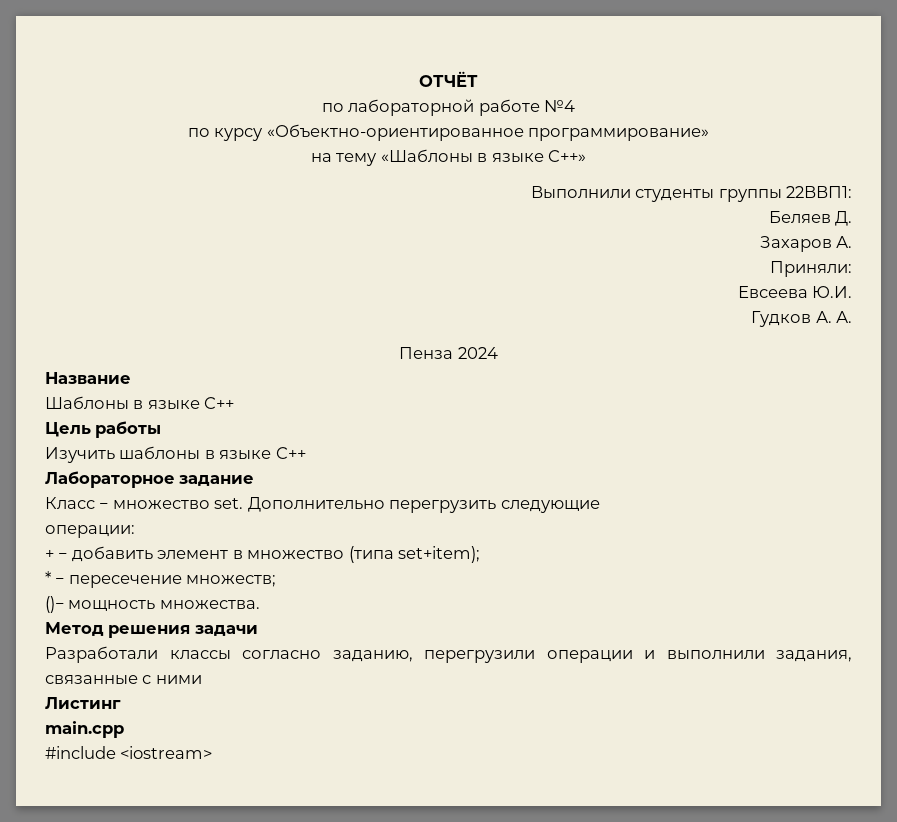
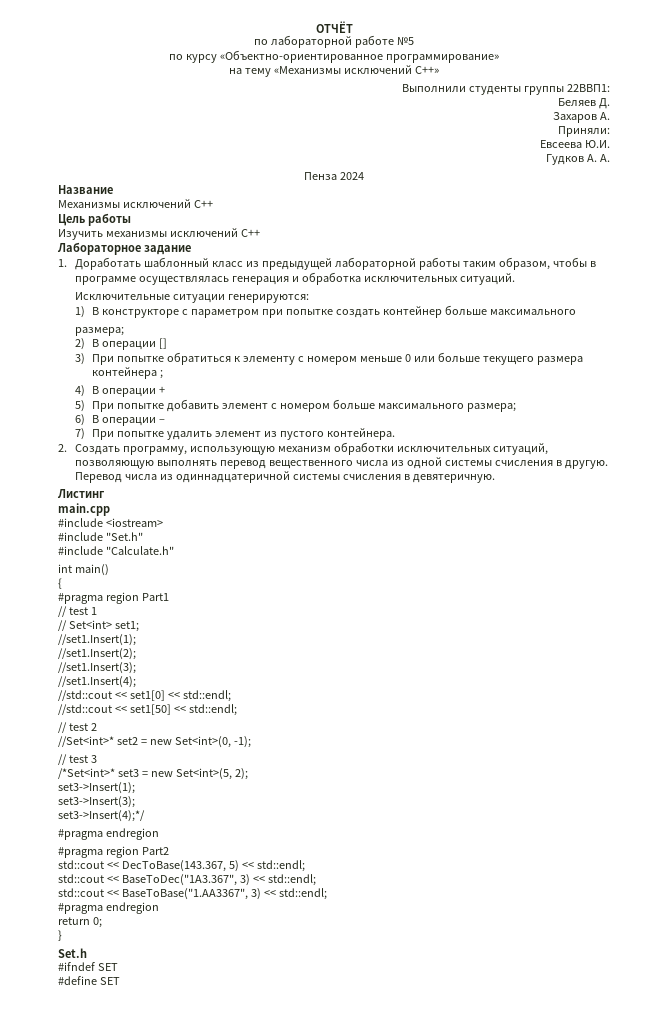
- по лабораторной работе №4
+ по лабораторной работе №5
- на тему «Шаблоны в языке C++»
+ на тему «Механизмы исключений C++»
- Шаблоны в языке C++
+ Механизмы исключений C++
- Изучить шаблоны в языке C++
+ Изучить механизмы исключений C++
- Класс − множество set. Дополнительно перегрузить следующие
- операции:
- + − добавить элемент в множество (типа set+item);
- * − пересечение множеств;
- ()− мощность множества.
- Метод решения задачи
- Разработали классы согласно заданию, перегрузили операции и выполнили задания, связанные с ними
+ 1. Доработать шаблонный класс из предыдущей лабораторной работы таким образом, чтобы в программе осуществлялась генерация и обработка исключительных ситуаций.
+ Исключительные ситуации генерируются:
+ 1) В конструкторе с параметром при попытке создать контейнер больше максимального
+ размера;
+ 2) В операции []
+ 3) При попытке обратиться к элементу с номером меньше 0 или больше текущего размера контейнера ;
+ 4) В операции +
+ 5) При попытке добавить элемент с номером больше максимального размера;
+ 6) В операции –
+ 7) При попытке удалить элемент из пустого контейнера.
+ 2. Создать программу, использующую механизм обработки исключительных ситуаций, позволяющую выполнять перевод вещественного числа из одной системы счисления в другую. Перевод числа из одиннадцатеричной системы счисления в девятеричную.
  Листинг
  main.cpp
  #include <iostream>
+ #include "Set.h"
+ #include "Calculate.h"
+ int main()
+ {
+ #pragma region Part1
+ // test 1
+ // Set<int> set1;
+ //set1.Insert(1);
+ //set1.Insert(2);
+ //set1.Insert(3);
+ //set1.Insert(4);
+ //std::cout << set1[0] << std::endl;
+ //std::cout << set1[50] << std::endl;
+ // test 2
+ //Set<int>* set2 = new Set<int>(0, -1);
+ // test 3
+ /*Set<int>* set3 = new Set<int>(5, 2);
+ set3->Insert(1);
+ set3->Insert(3);
+ set3->Insert(4);*/
+ #pragma endregion
+ #pragma region Part2
+ std::cout << DecToBase(143.367, 5) << std::endl;
+ std::cout << BaseToDec("1A3.367", 3) << std::endl;
+ std::cout << BaseToBase("1.AA3367", 3) << std::endl;
+ #pragma endregion
+ return 0;
+ }
+ Set.h
+ #ifndef SET
+ #define SET

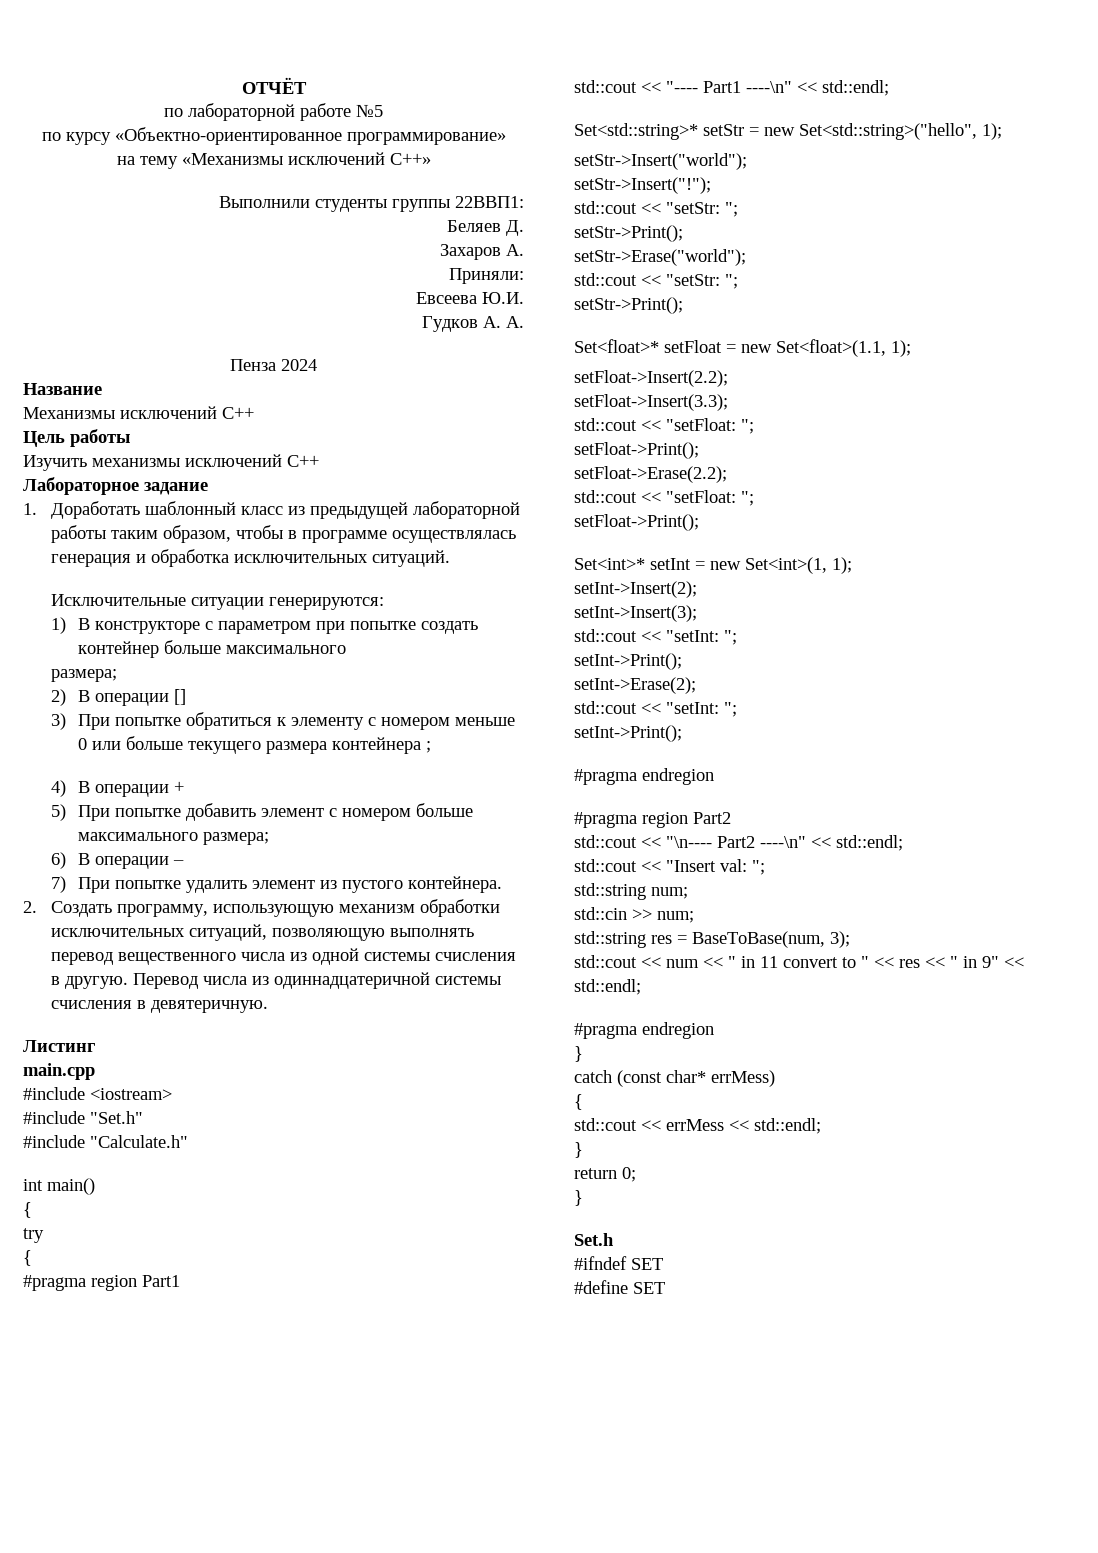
+ try
+ {
- // test 1
- // Set<int> set1;
- //set1.Insert(1);
- //set1.Insert(2);
- //set1.Insert(3);
- //set1.Insert(4);
- //std::cout << set1[0] << std::endl;
- //std::cout << set1[50] << std::endl;
- // test 2
- //Set<int>* set2 = new Set<int>(0, -1);
- // test 3
- /*Set<int>* set3 = new Set<int>(5, 2);
- set3->Insert(1);
- set3->Insert(3);
- set3->Insert(4);*/
+ std::cout << "---- Part1 ----\n" << std::endl;
+ Set<std::string>* setStr = new Set<std::string>("hello", 1);
+ setStr->Insert("world");
+ setStr->Insert("!");
+ std::cout << "setStr: ";
+ setStr->Print();
+ setStr->Erase("world");
+ std::cout << "setStr: ";
+ setStr->Print();
+ Set<float>* setFloat = new Set<float>(1.1, 1);
+ setFloat->Insert(2.2);
+ setFloat->Insert(3.3);
+ std::cout << "setFloat: ";
+ setFloat->Print();
+ setFloat->Erase(2.2);
+ std::cout << "setFloat: ";
+ setFloat->Print();
+ Set<int>* setInt = new Set<int>(1, 1);
+ setInt->Insert(2);
+ setInt->Insert(3);
+ std::cout << "setInt: ";
+ setInt->Print();
+ setInt->Erase(2);
+ std::cout << "setInt: ";
+ setInt->Print();
- std::cout << DecToBase(143.367, 5) << std::endl;
- std::cout << BaseToDec("1A3.367", 3) << std::endl;
- std::cout << BaseToBase("1.AA3367", 3) << std::endl;
+ std::cout << "\n---- Part2 ----\n" << std::endl;
+ std::cout << "Insert val: ";
+ std::string num;
+ std::cin >> num;
+ std::string res = BaseToBase(num, 3);
+ std::cout << num << " in 11 convert to " << res << " in 9" << std::endl;
  #pragma endregion
+ }
+ catch (const char* errMess)
+ {
+ std::cout << errMess << std::endl;
+ }

